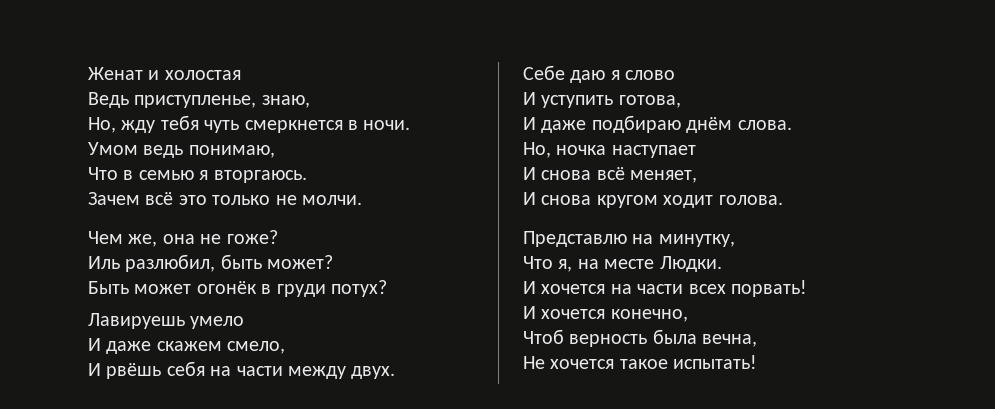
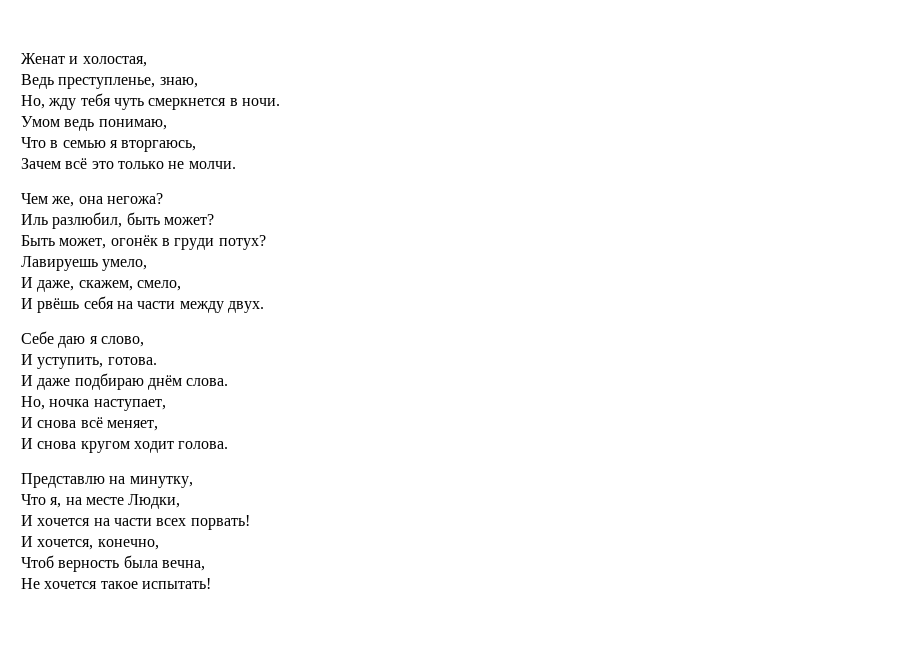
- Женат и холостая
+ Женат и холостая,
- Ведь приступленье, знаю,
+ Ведь преступленье, знаю,
- Что в семью я вторгаюсь.
+ Что в семью я вторгаюсь,
- Чем же, она не гоже?
+ Чем же, она негожа?
- Быть может огонёк в груди потух?
+ Быть может, огонёк в груди потух?
- Лавируешь умело
- И даже скажем смело,
+ Лавируешь умело,
+ И даже, скажем, смело,
- Себе даю я слово
- И уступить готова,
+ Себе даю я слово,
+ И уступить, готова.
- Но, ночка наступает
+ Но, ночка наступает,
- Что я, на месте Людки.
+ Что я, на месте Людки,
- И хочется конечно,
+ И хочется, конечно,

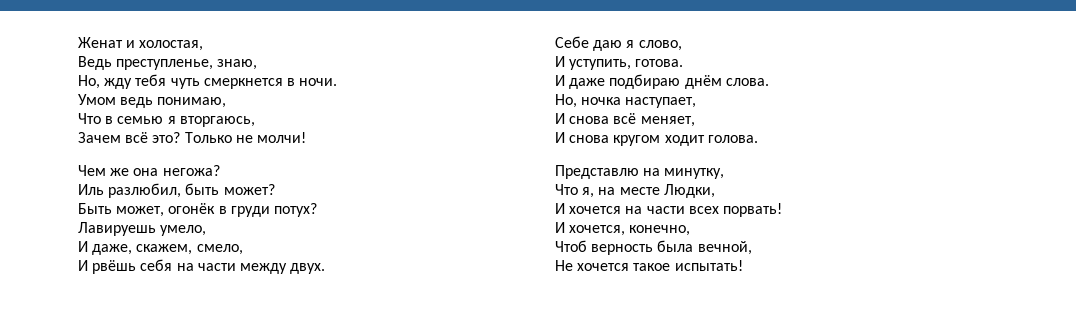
- Зачем всё это только не молчи.
+ Зачем всё это? Только не молчи!
- Чем же, она негожа?
+ Чем же она негожа?
- Чтоб верность была вечна,
+ Чтоб верность была вечной,

